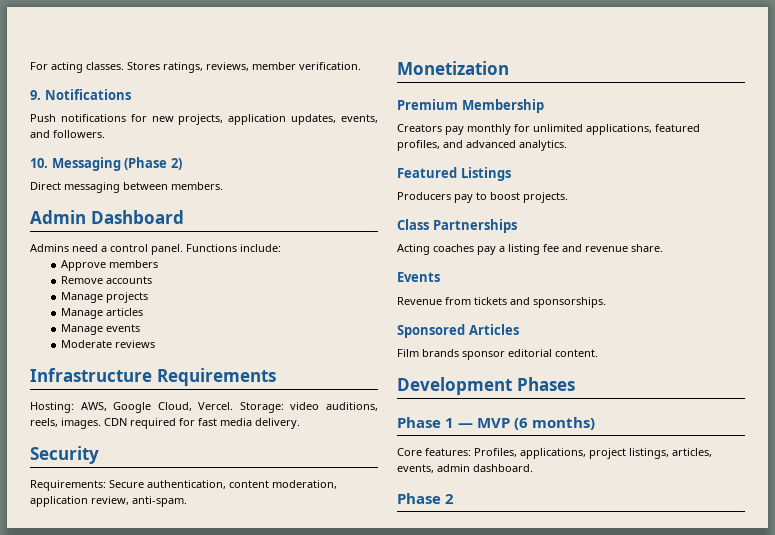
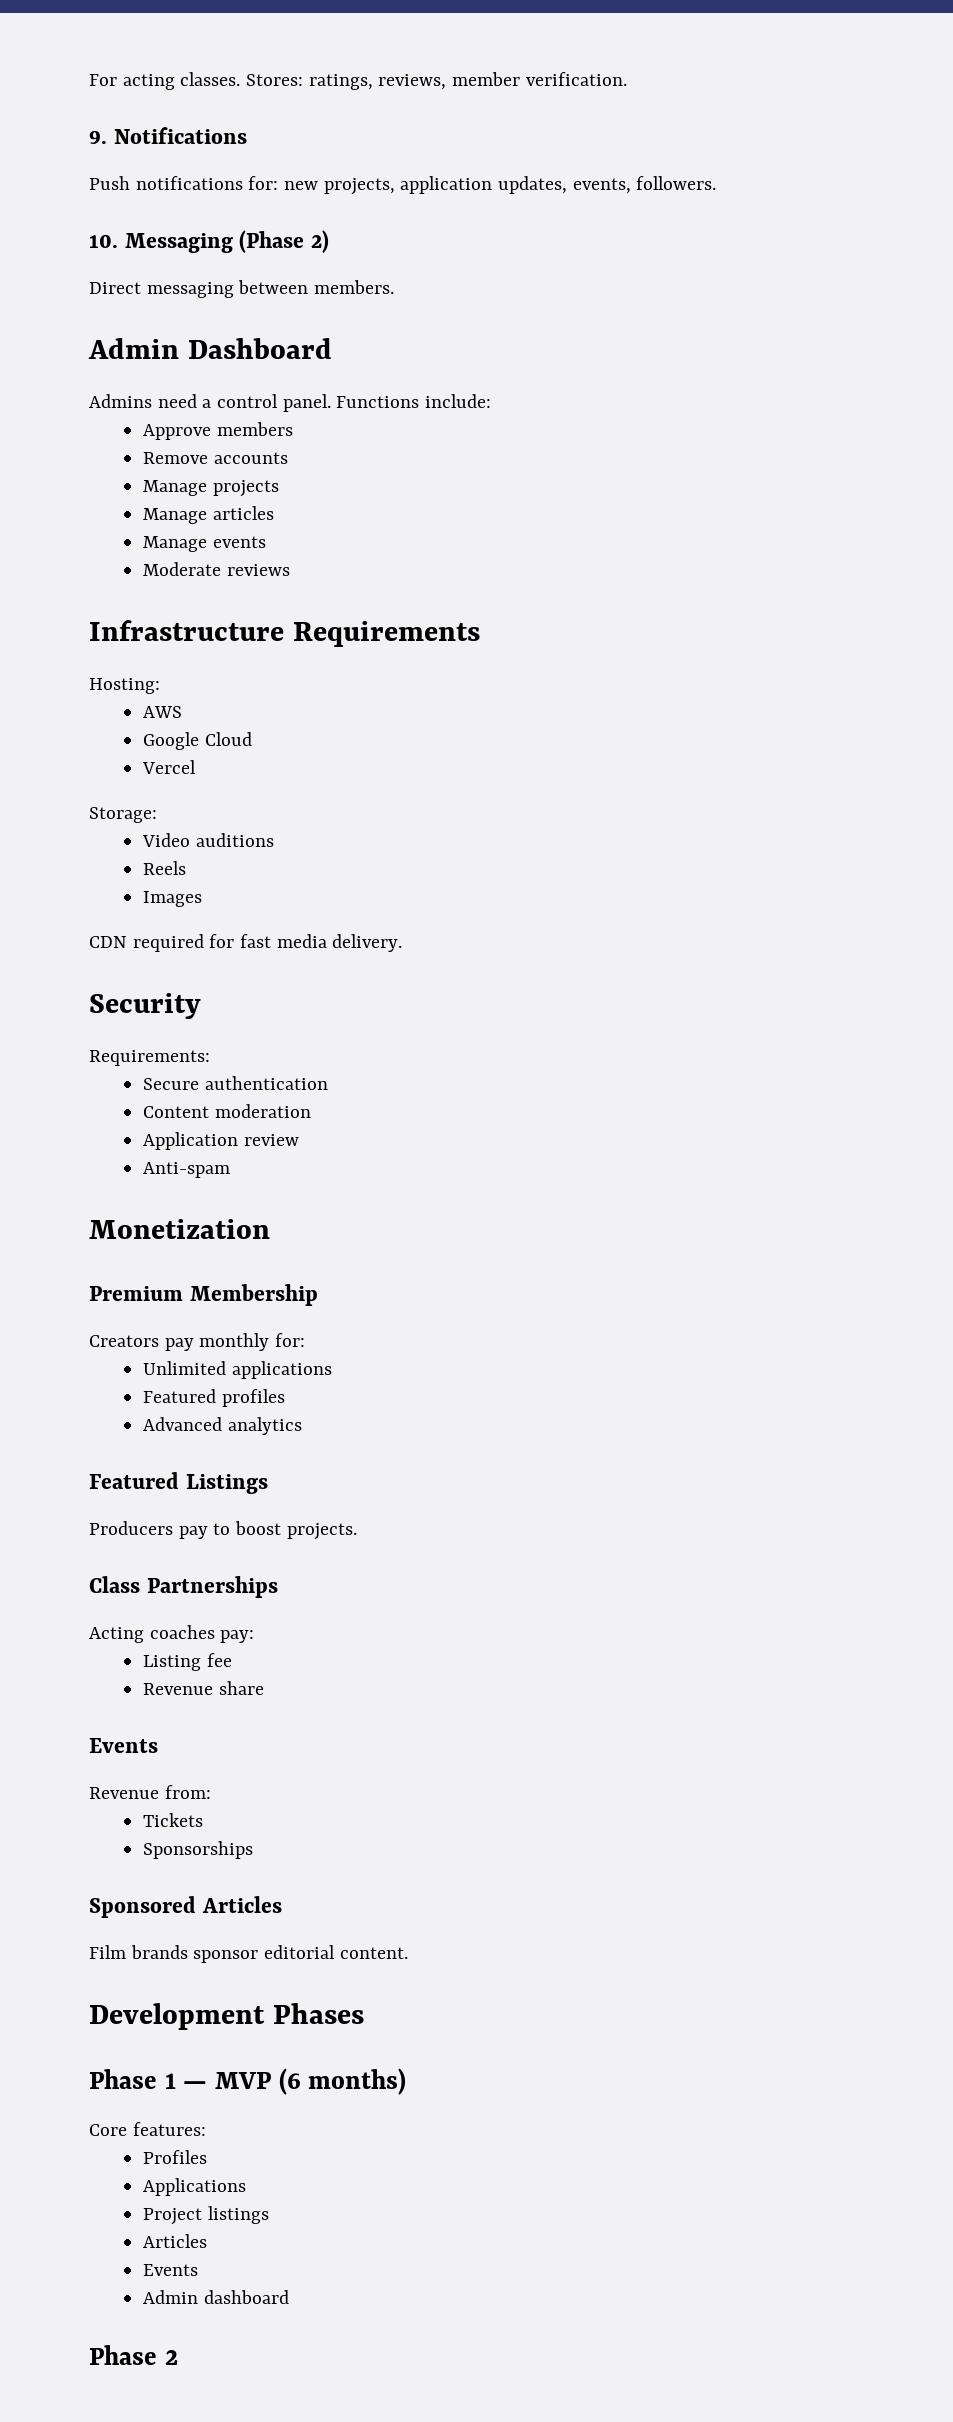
- Stores ratings, reviews, member verification.
+ Stores: ratings, reviews, member verification.
- Push notifications for new projects, application updates, events, and followers.
+ Push notifications for: new projects, application updates, events, followers.
- Hosting: AWS, Google Cloud, Vercel. Storage: video auditions, reels, images. CDN required for fast media delivery.
+ Hosting:
+ AWS
+ Google Cloud
+ Vercel
+ Storage:
+ Video auditions
+ Reels
+ Images
+ CDN required for fast media delivery.
- Requirements: Secure authentication, content moderation, application review, anti-spam.
+ Requirements:
+ Secure authentication
+ Content moderation
+ Application review
+ Anti-spam
- Creators pay monthly for unlimited applications, featured profiles, and advanced analytics.
+ Creators pay monthly for:
+ Unlimited applications
+ Featured profiles
+ Advanced analytics
- Acting coaches pay a listing fee and revenue share.
+ Acting coaches pay:
+ Listing fee
+ Revenue share
  Events
- Revenue from tickets and sponsorships.
+ Revenue from:
+ Tickets
+ Sponsorships
- Core features: Profiles, applications, project listings, articles, events, admin dashboard.
+ Core features:
+ Profiles
+ Applications
+ Project listings
+ Articles
+ Events
+ Admin dashboard

